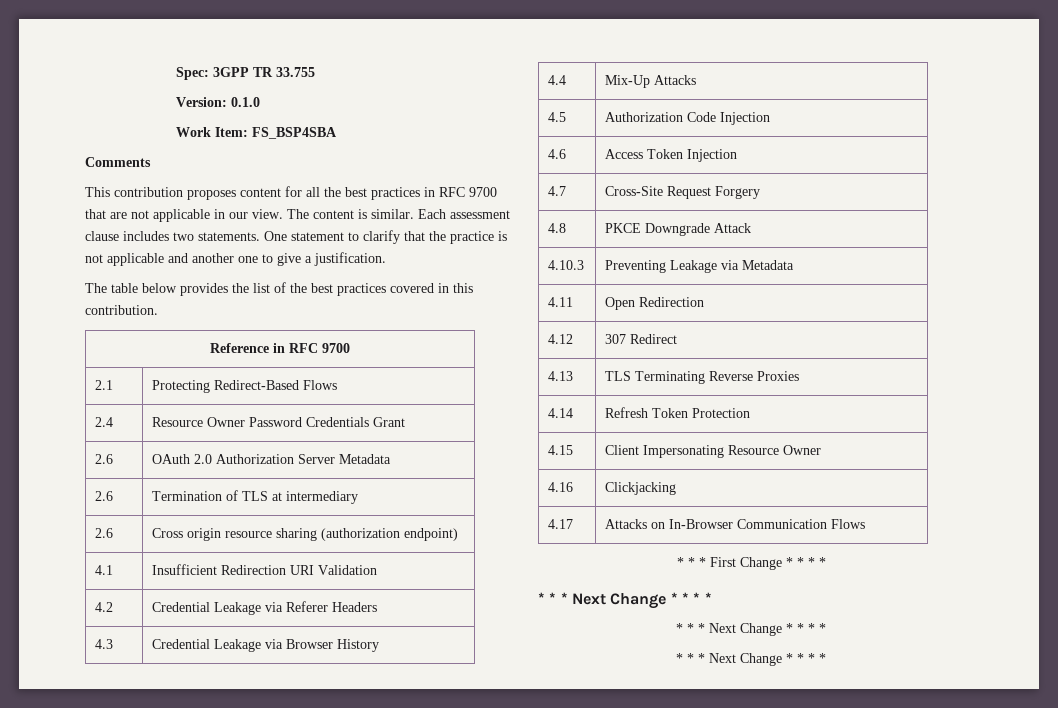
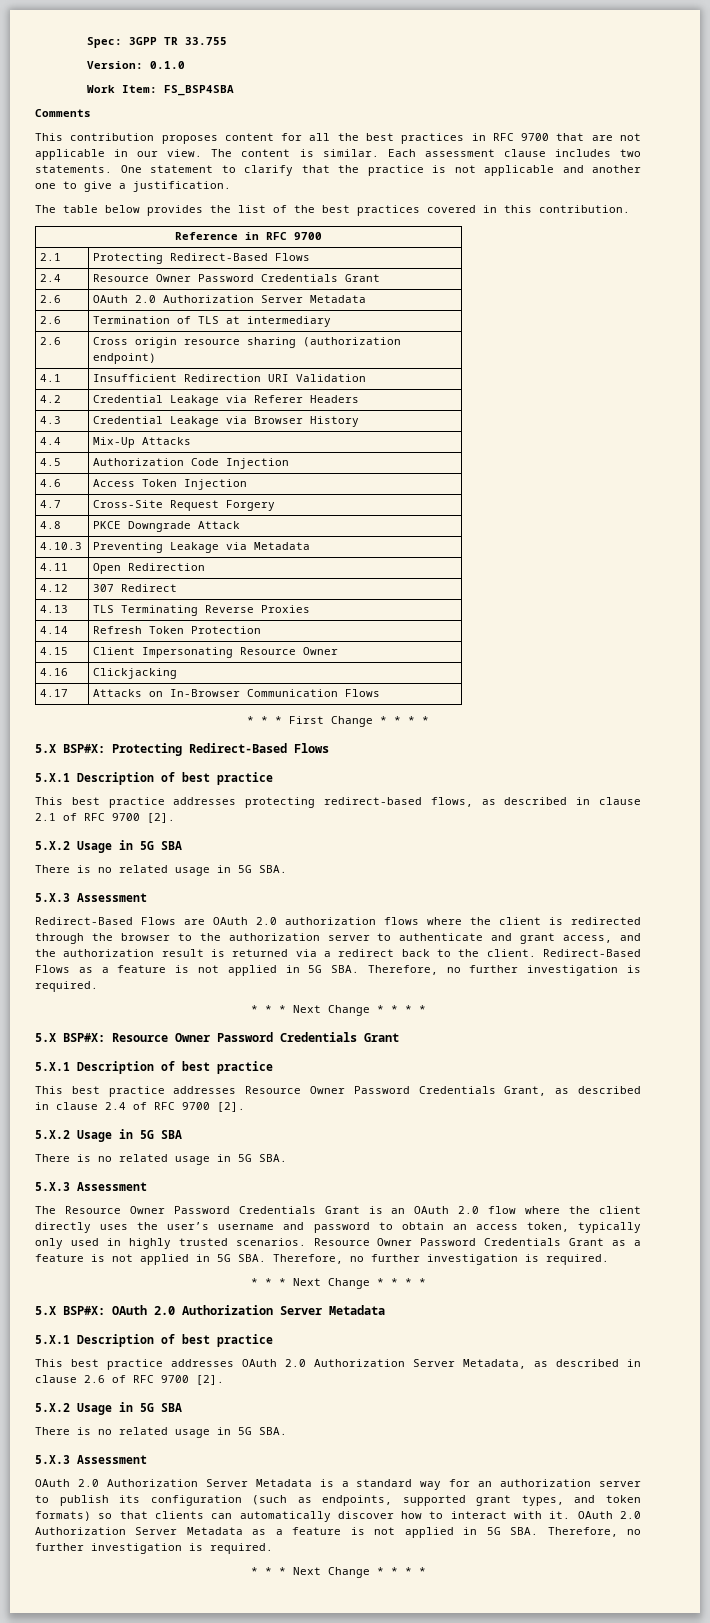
  * * * First Change * * * *
+ 5.X BSP#X: Protecting Redirect-Based Flows
+ 5.X.1 Description of best practice
+ This best practice addresses protecting redirect-based flows, as described in clause 2.1 of RFC 9700 [2].
+ 5.X.2 Usage in 5G SBA
+ There is no related usage in 5G SBA.
+ 5.X.3 Assessment
+ Redirect-Based Flows are OAuth 2.0 authorization flows where the client is redirected through the browser to the authorization server to authenticate and grant access, and the authorization result is returned via a redirect back to the client. Redirect-Based Flows as a feature is not applied in 5G SBA. Therefore, no further investigation is required.
  * * * Next Change * * * *
+ 5.X BSP#X: Resource Owner Password Credentials Grant
+ 5.X.1 Description of best practice
+ This best practice addresses Resource Owner Password Credentials Grant, as described in clause 2.4 of RFC 9700 [2].
+ 5.X.2 Usage in 5G SBA
+ There is no related usage in 5G SBA.
+ 5.X.3 Assessment
+ The Resource Owner Password Credentials Grant is an OAuth 2.0 flow where the client directly uses the user’s username and password to obtain an access token, typically only used in highly trusted scenarios. Resource Owner Password Credentials Grant as a feature is not applied in 5G SBA. Therefore, no further investigation is required.
  * * * Next Change * * * *
+ 5.X BSP#X: OAuth 2.0 Authorization Server Metadata
+ 5.X.1 Description of best practice
+ This best practice addresses OAuth 2.0 Authorization Server Metadata, as described in clause 2.6 of RFC 9700 [2].
+ 5.X.2 Usage in 5G SBA
+ There is no related usage in 5G SBA.
+ 5.X.3 Assessment
+ OAuth 2.0 Authorization Server Metadata is a standard way for an authorization server to publish its configuration (such as endpoints, supported grant types, and token formats) so that clients can automatically discover how to interact with it. OAuth 2.0 Authorization Server Metadata as a feature is not applied in 5G SBA. Therefore, no further investigation is required.

